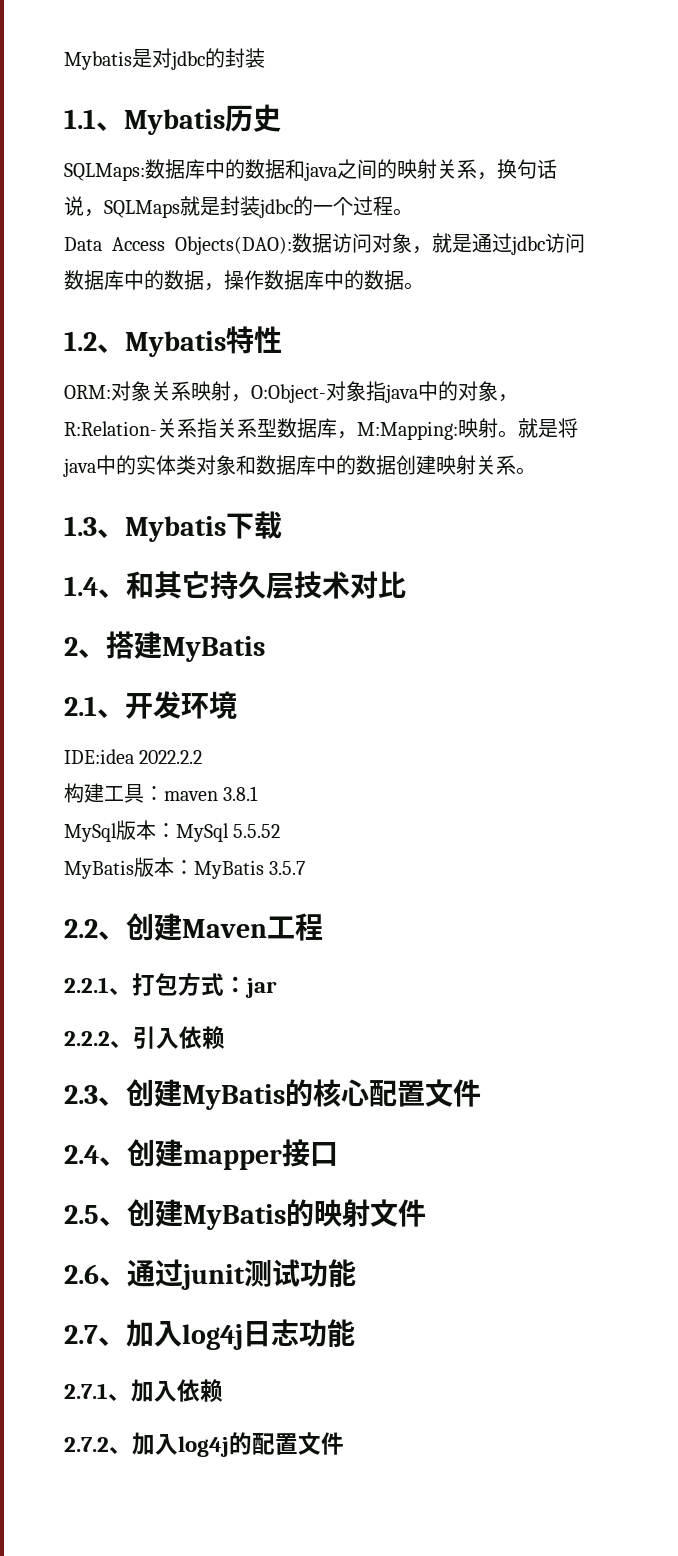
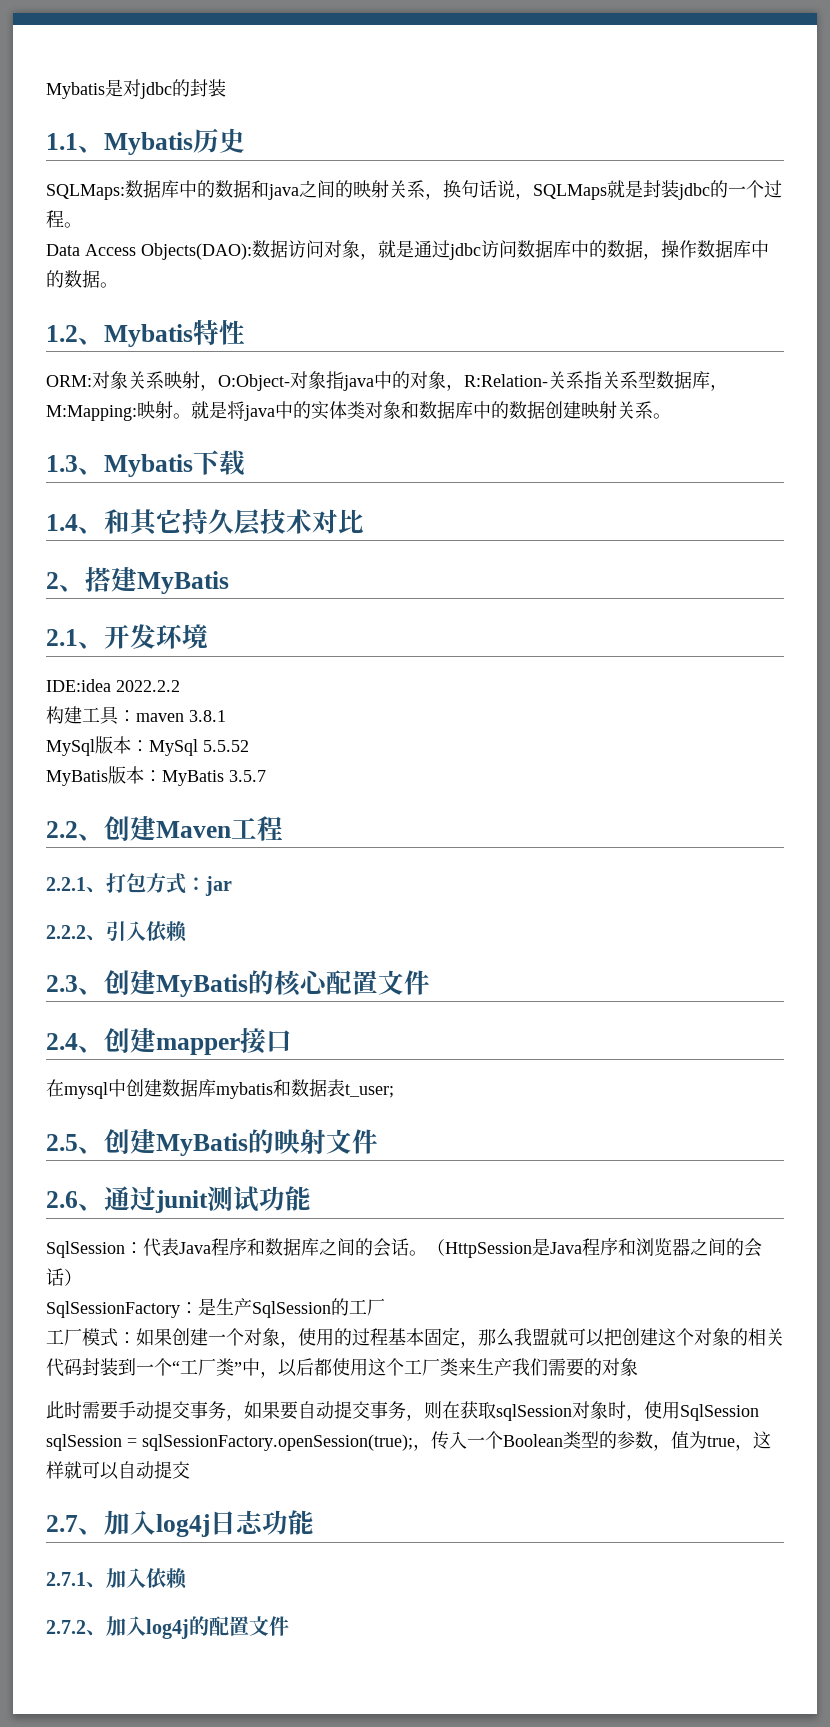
+ 在mysql中创建数据库mybatis和数据表t_user;
+ SqlSession：代表Java程序和数据库之间的会话。（HttpSession是Java程序和浏览器之间的会话）
+ SqlSessionFactory：是生产SqlSession的工厂
+ 工厂模式：如果创建一个对象，使用的过程基本固定，那么我盟就可以把创建这个对象的相关代码封装到一个“工厂类”中，以后都使用这个工厂类来生产我们需要的对象
+ 此时需要手动提交事务，如果要自动提交事务，则在获取sqlSession对象时，使用SqlSession sqlSession = sqlSessionFactory.openSession(true);，传入一个Boolean类型的参数，值为true，这样就可以自动提交

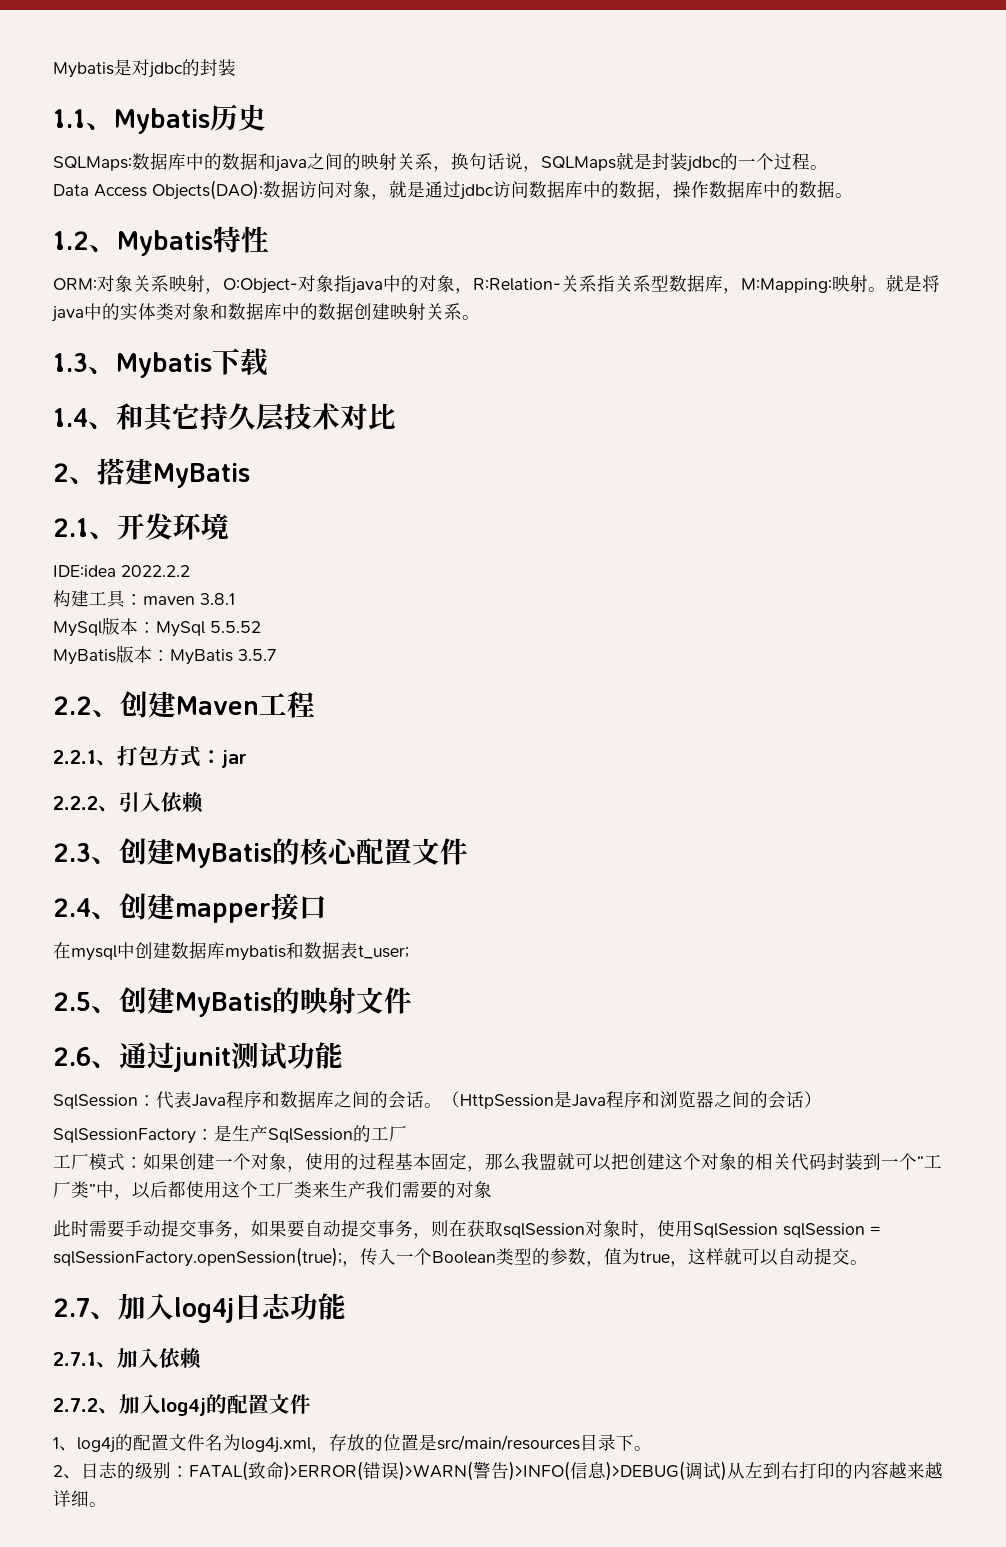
- 此时需要手动提交事务，如果要自动提交事务，则在获取sqlSession对象时，使用SqlSession sqlSession = sqlSessionFactory.openSession(true);，传入一个Boolean类型的参数，值为true，这样就可以自动提交
+ 此时需要手动提交事务，如果要自动提交事务，则在获取sqlSession对象时，使用SqlSession sqlSession = sqlSessionFactory.openSession(true);，传入一个Boolean类型的参数，值为true，这样就可以自动提交。
+ 1、log4j的配置文件名为log4j.xml，存放的位置是src/main/resources目录下。
+ 2、日志的级别：FATAL(致命)>ERROR(错误)>WARN(警告)>INFO(信息)>DEBUG(调试)从左到右打印的内容越来越详细。

